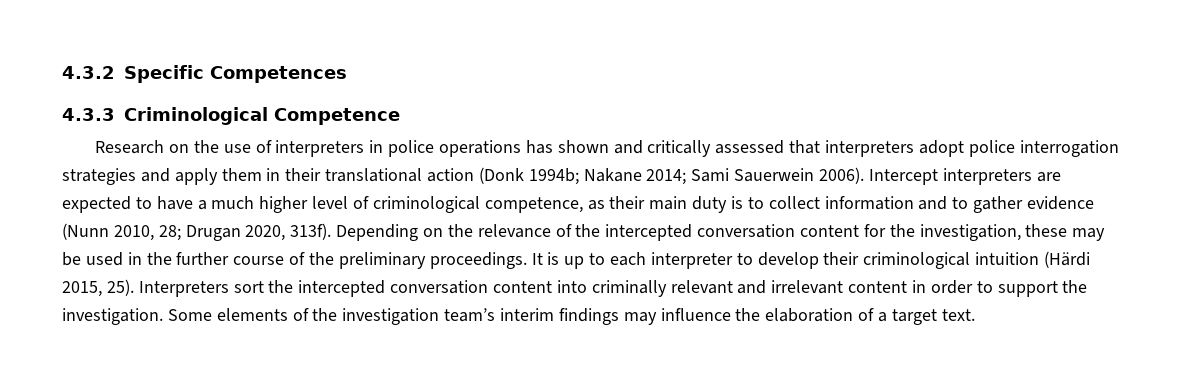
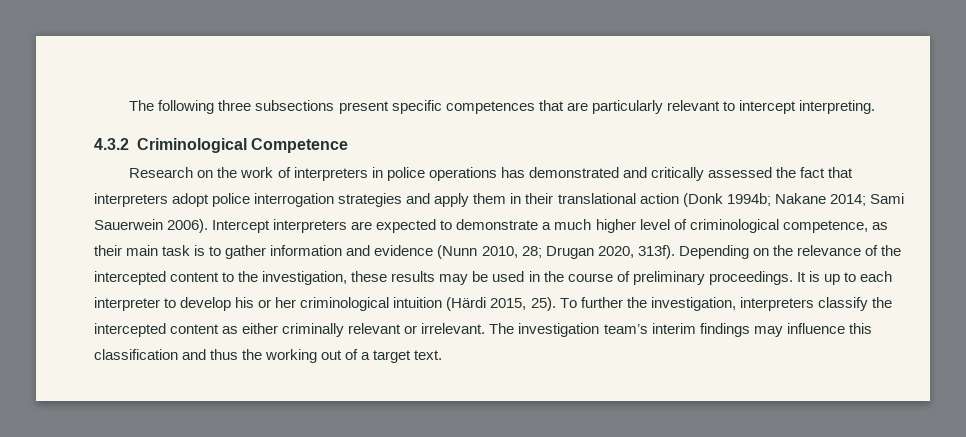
- 4.3.2 Specific Competences
- 4.3.3 Criminological Competence
+ The following three subsections present specific competences that are particularly relevant to intercept interpreting.
+ 4.3.2 Criminological Competence
- Research on the use of interpreters in police operations has shown and critically assessed that interpreters adopt police interrogation strategies and apply them in their translational action (Donk 1994b; Nakane 2014; Sami Sauerwein 2006).
+ Research on the work of interpreters in police operations has demonstrated and critically assessed the fact that interpreters adopt police interrogation strategies and apply them in their translational action (Donk 1994b; Nakane 2014; Sami Sauerwein 2006).
- Intercept interpreters are expected to have a much higher level of criminological competence, as their main duty is to collect information and to gather evidence (Nunn 2010, 28; Drugan 2020, 313f).
+ Intercept interpreters are expected to demonstrate a much higher level of criminological competence, as their main task is to gather information and evidence (Nunn 2010, 28; Drugan 2020, 313f).
- Depending on the relevance of the intercepted conversation content for the investigation, these may be used in the further course of the preliminary proceedings.
+ Depending on the relevance of the intercepted content to the investigation, these results may be used in the course of preliminary proceedings.
- It is up to each interpreter to develop their criminological intuition (Härdi 2015, 25).
+ It is up to each interpreter to develop his or her criminological intuition (Härdi 2015, 25).
- Interpreters sort the intercepted conversation content into criminally relevant and irrelevant content in order to support the investigation. Some elements of the investigation team’s interim findings may influence the elaboration of a target text.
+ To further the investigation, interpreters classify the intercepted content as either criminally relevant or irrelevant. The investigation team’s interim findings may influence this classification and thus the working out of a target text.

